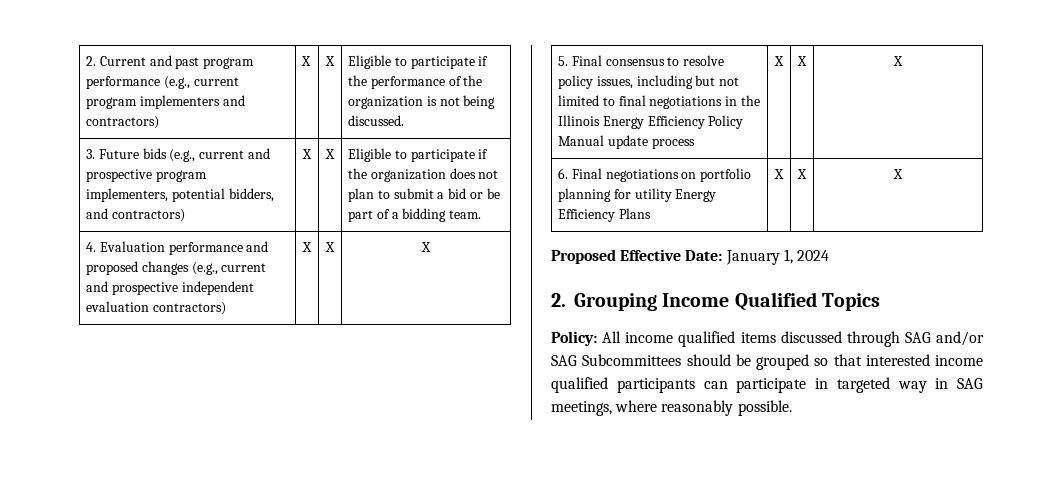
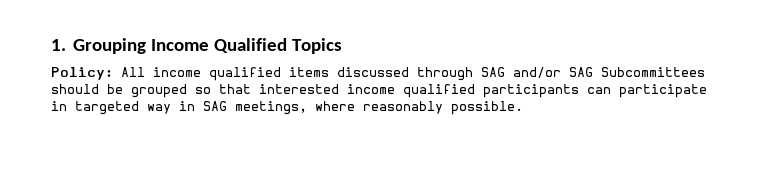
- 2. Current and past program performance (e.g., current program implementers and contractors) | X | X | Eligible to participate if the performance of the organization is not being discussed.
- 3. Future bids (e.g., current and prospective program implementers, potential bidders, and contractors) | X | X | Eligible to participate if the organization does not plan to submit a bid or be part of a bidding team.
- 4. Evaluation performance and proposed changes (e.g., current and prospective independent evaluation contractors) | X | X | X
- 5. Final consensus to resolve policy issues, including but not limited to final negotiations in the Illinois Energy Efficiency Policy Manual update process | X | X | X
- 6. Final negotiations on portfolio planning for utility Energy Efficiency Plans | X | X | X
- Proposed Effective Date: January 1, 2024
- 2. Grouping Income Qualified Topics
+ 1. Grouping Income Qualified Topics

